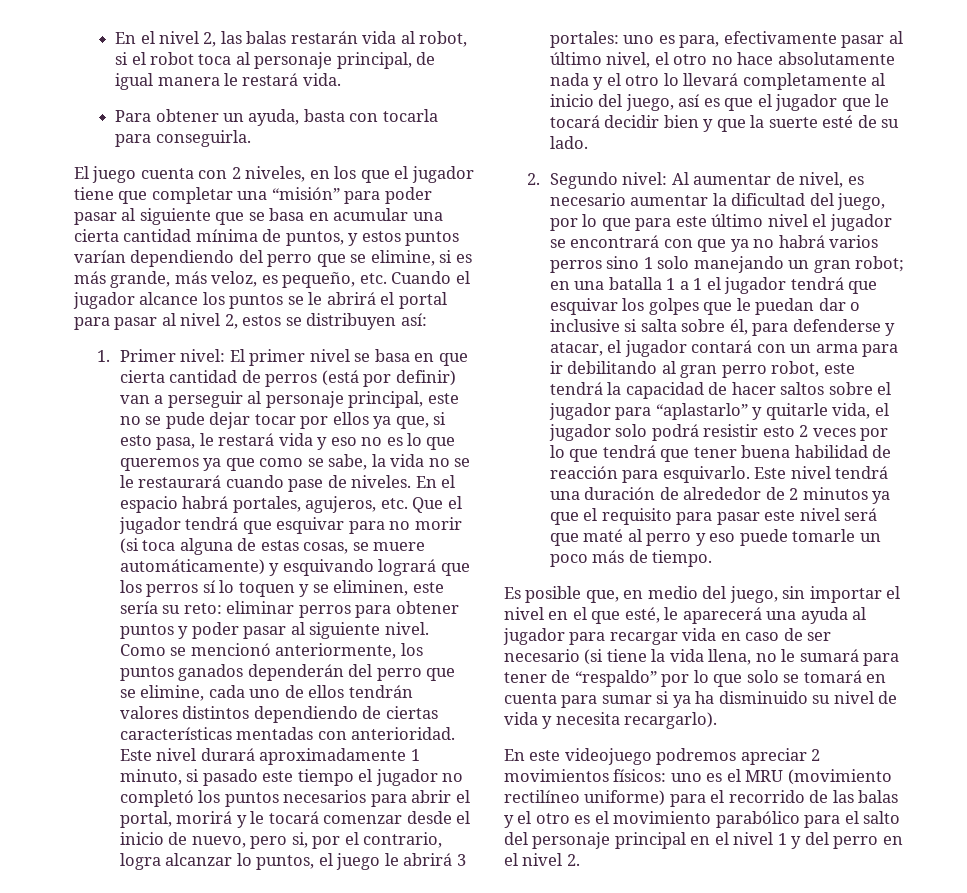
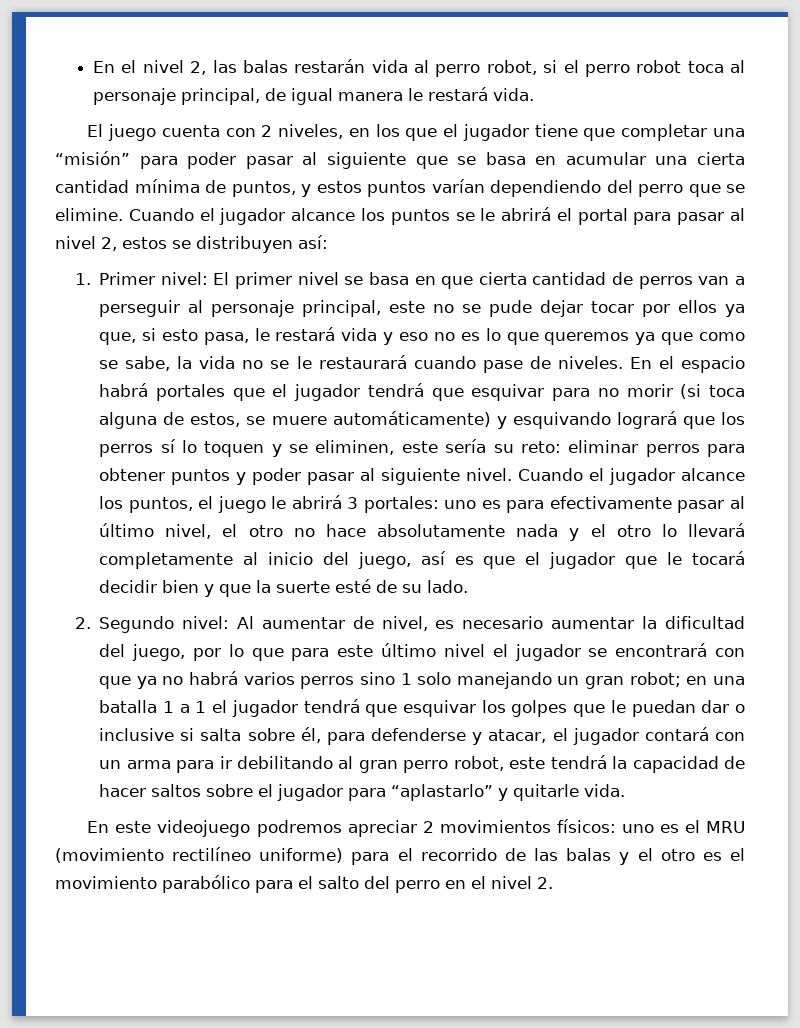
- En el nivel 2, las balas restarán vida al robot, si el robot toca al personaje principal, de igual manera le restará vida.
+ En el nivel 2, las balas restarán vida al perro robot, si el perro robot toca al personaje principal, de igual manera le restará vida.
- Para obtener un ayuda, basta con tocarla para conseguirla.
- El juego cuenta con 2 niveles, en los que el jugador tiene que completar una “misión” para poder pasar al siguiente que se basa en acumular una cierta cantidad mínima de puntos, y estos puntos varían dependiendo del perro que se elimine, si es más grande, más veloz, es pequeño, etc. Cuando el jugador alcance los puntos se le abrirá el portal para pasar al nivel 2, estos se distribuyen así:
+ El juego cuenta con 2 niveles, en los que el jugador tiene que completar una “misión” para poder pasar al siguiente que se basa en acumular una cierta cantidad mínima de puntos, y estos puntos varían dependiendo del perro que se elimine. Cuando el jugador alcance los puntos se le abrirá el portal para pasar al nivel 2, estos se distribuyen así:
- 1. Primer nivel: El primer nivel se basa en que cierta cantidad de perros (está por definir) van a perseguir al personaje principal, este no se pude dejar tocar por ellos ya que, si esto pasa, le restará vida y eso no es lo que queremos ya que como se sabe, la vida no se le restaurará cuando pase de niveles.
+ 1. Primer nivel: El primer nivel se basa en que cierta cantidad de perros van a perseguir al personaje principal, este no se pude dejar tocar por ellos ya que, si esto pasa, le restará vida y eso no es lo que queremos ya que como se sabe, la vida no se le restaurará cuando pase de niveles.
- En el espacio habrá portales, agujeros, etc. Que el jugador tendrá que esquivar para no morir (si toca alguna de estas cosas, se muere automáticamente) y esquivando logrará que los perros sí lo toquen y se eliminen, este sería su reto: eliminar perros para obtener puntos y poder pasar al siguiente nivel.
+ En el espacio habrá portales que el jugador tendrá que esquivar para no morir (si toca alguna de estos, se muere automáticamente) y esquivando logrará que los perros sí lo toquen y se eliminen, este sería su reto: eliminar perros para obtener puntos y poder pasar al siguiente nivel.
- Como se mencionó anteriormente, los puntos ganados dependerán del perro que se elimine, cada uno de ellos tendrán valores distintos dependiendo de ciertas características mentadas con anterioridad. Este nivel durará aproximadamente 1 minuto, si pasado este tiempo el jugador no completó los puntos necesarios para abrir el portal, morirá y le tocará comenzar desde el inicio de nuevo, pero si, por el contrario, logra alcanzar lo puntos, el juego le abrirá 3 portales: uno es para, efectivamente pasar al último nivel, el otro no hace absolutamente nada y el otro lo llevará completamente al inicio del juego, así es que el jugador que le tocará decidir bien y que la suerte esté de su lado.
+ Cuando el jugador alcance los puntos, el juego le abrirá 3 portales: uno es para efectivamente pasar al último nivel, el otro no hace absolutamente nada y el otro lo llevará completamente al inicio del juego, así es que el jugador que le tocará decidir bien y que la suerte esté de su lado.
- en una batalla 1 a 1 el jugador tendrá que esquivar los golpes que le puedan dar o inclusive si salta sobre él, para defenderse y atacar, el jugador contará con un arma para ir debilitando al gran perro robot, este tendrá la capacidad de hacer saltos sobre el jugador para “aplastarlo” y quitarle vida, el jugador solo podrá resistir esto 2 veces por lo que tendrá que tener buena habilidad de reacción para esquivarlo. Este nivel tendrá una duración de alrededor de 2 minutos ya que el requisito para pasar este nivel será que maté al perro y eso puede tomarle un poco más de tiempo.
- Es posible que, en medio del juego, sin importar el nivel en el que esté, le aparecerá una ayuda al jugador para recargar vida en caso de ser necesario (si tiene la vida llena, no le sumará para tener de “respaldo” por lo que solo se tomará en cuenta para sumar si ya ha disminuido su nivel de vida y necesita recargarlo).
+ en una batalla 1 a 1 el jugador tendrá que esquivar los golpes que le puedan dar o inclusive si salta sobre él, para defenderse y atacar, el jugador contará con un arma para ir debilitando al gran perro robot, este tendrá la capacidad de hacer saltos sobre el jugador para “aplastarlo” y quitarle vida.
- En este videojuego podremos apreciar 2 movimientos físicos: uno es el MRU (movimiento rectilíneo uniforme) para el recorrido de las balas y el otro es el movimiento parabólico para el salto del personaje principal en el nivel 1 y del perro en el nivel 2.
+ En este videojuego podremos apreciar 2 movimientos físicos: uno es el MRU (movimiento rectilíneo uniforme) para el recorrido de las balas y el otro es el movimiento parabólico para el salto del perro en el nivel 2.

